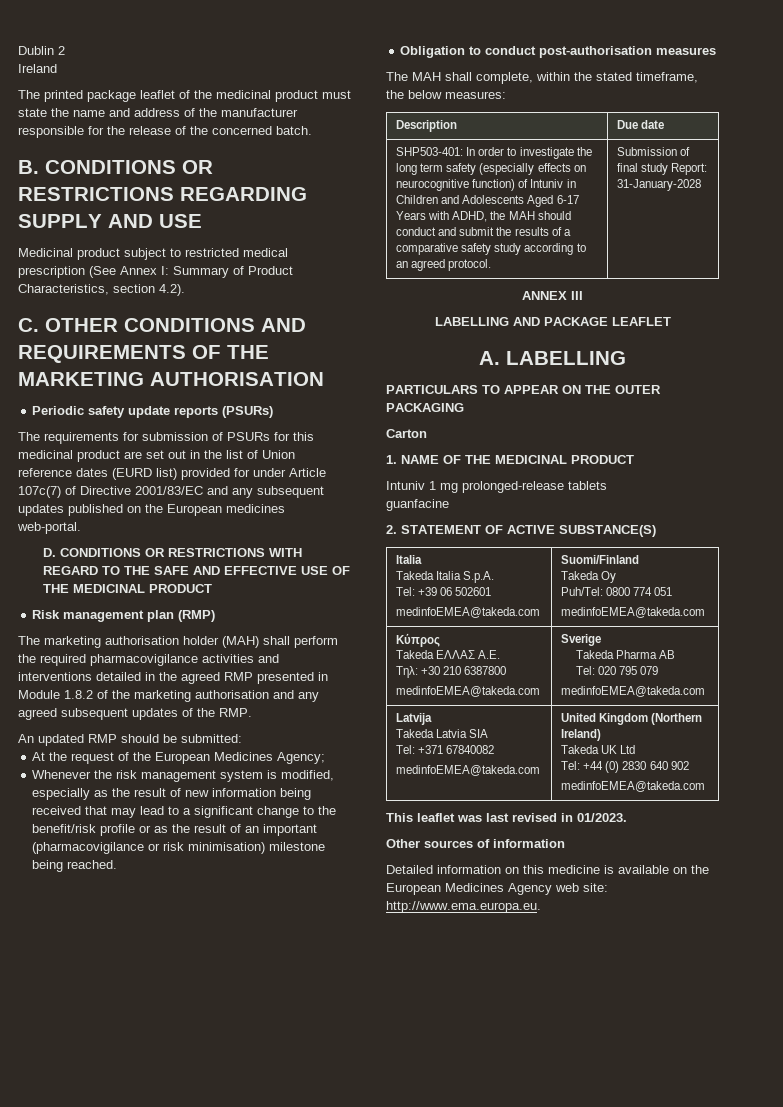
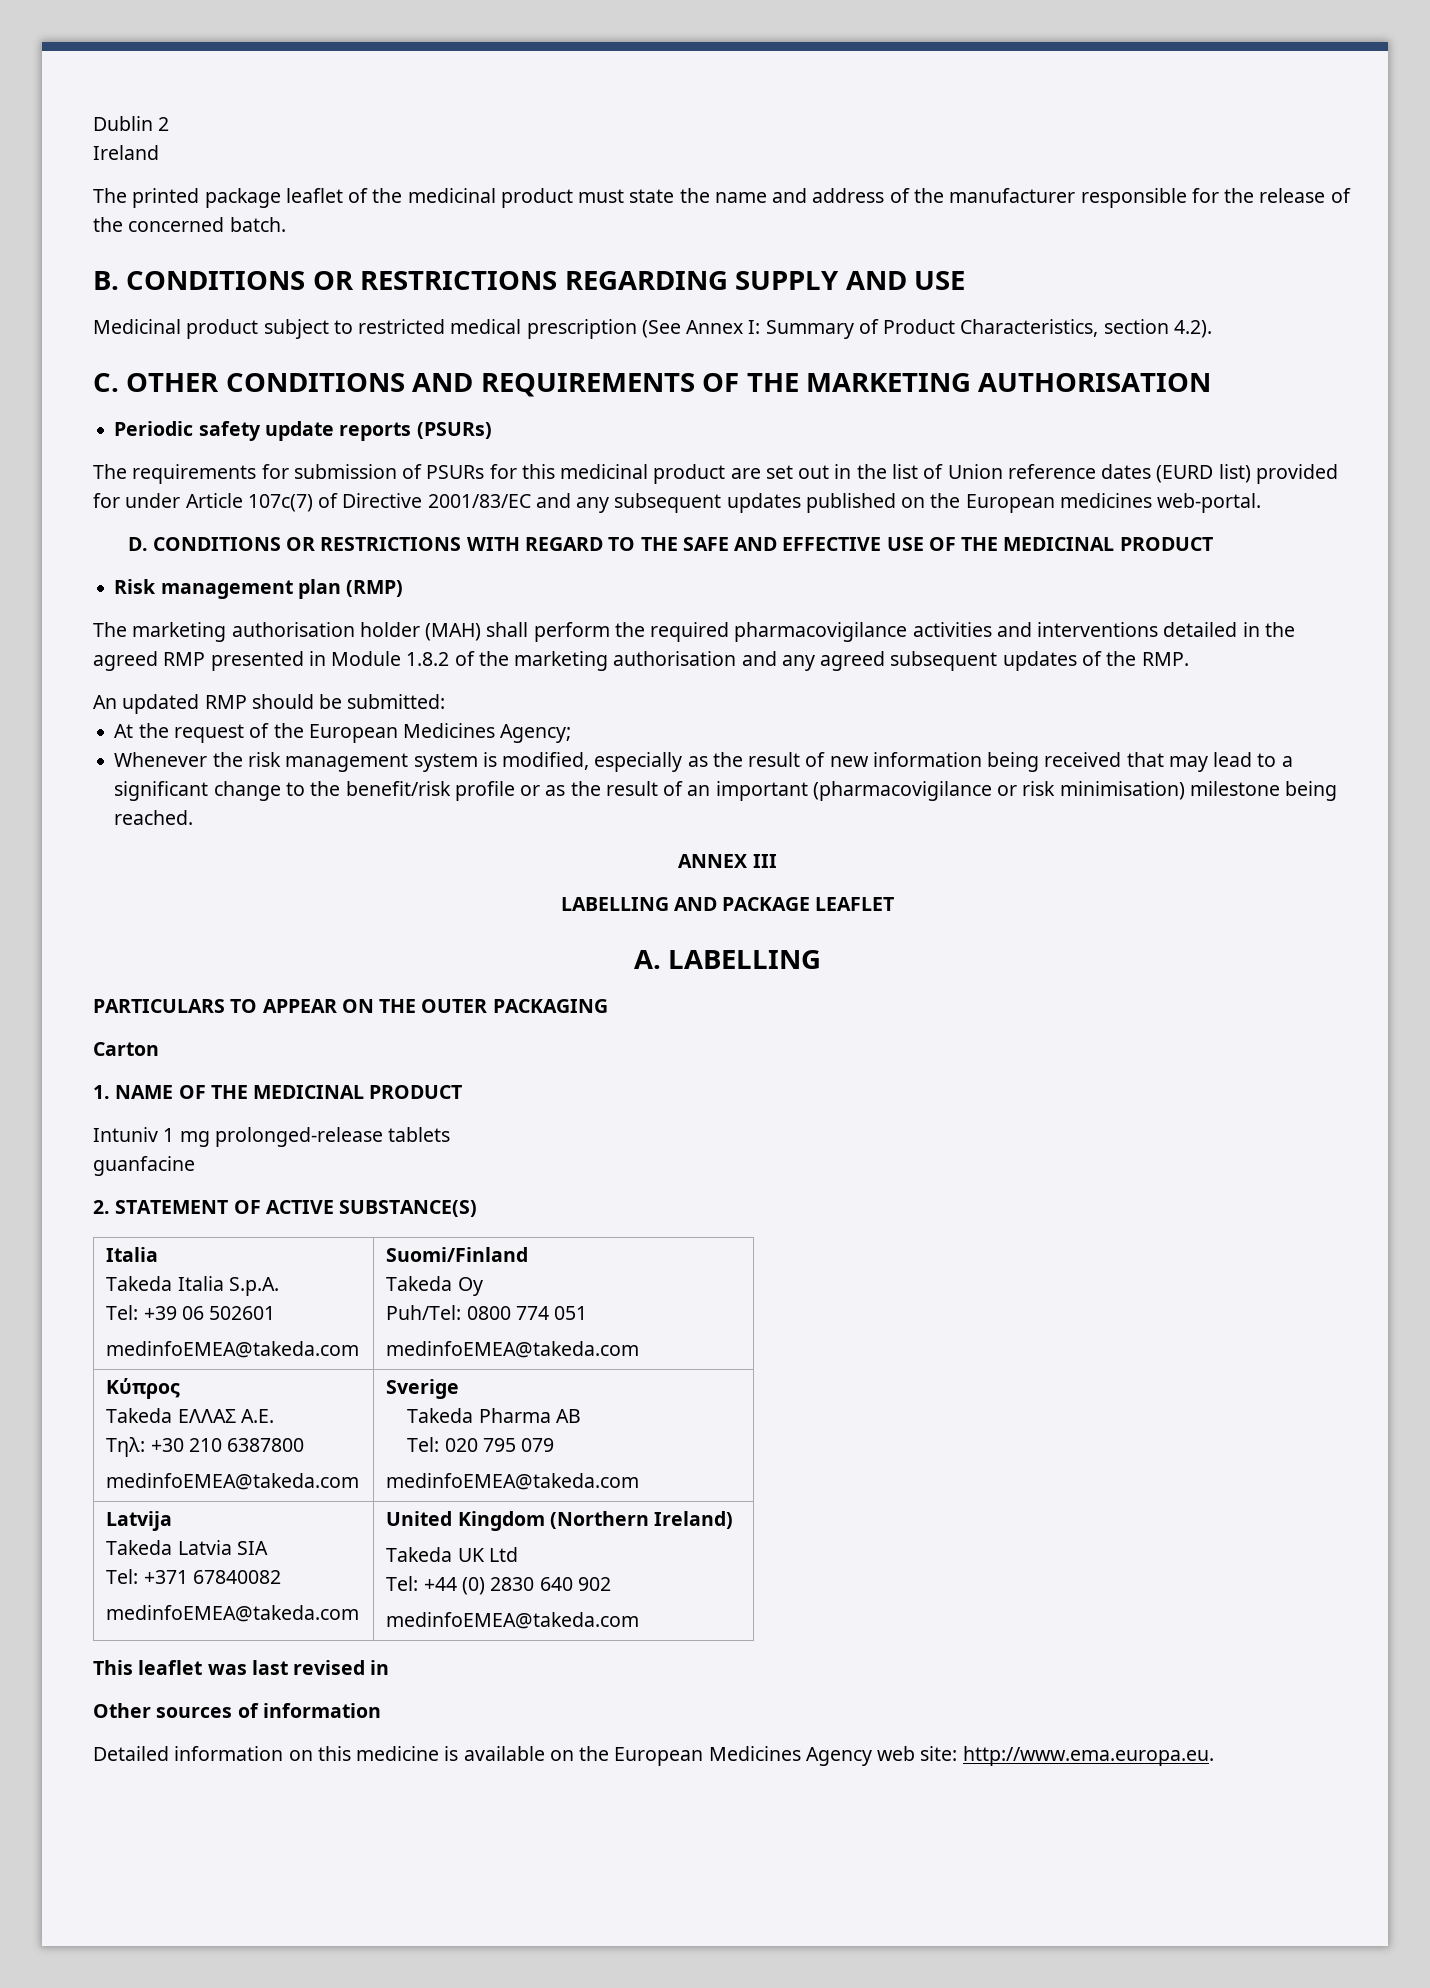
- Obligation to conduct post-authorisation measures
- The MAH shall complete, within the stated timeframe, the below measures:
- Description | Due date
- SHP503-401: In order to investigate the long term safety (especially effects on neurocognitive function) of Intuniv in Children and Adolescents Aged 6-17 Years with ADHD, the MAH should conduct and submit the results of a comparative safety study according to an agreed protocol. | Submission of final study Report: 31-January-2028
- This leaflet was last revised in 01/2023.
+ This leaflet was last revised in

